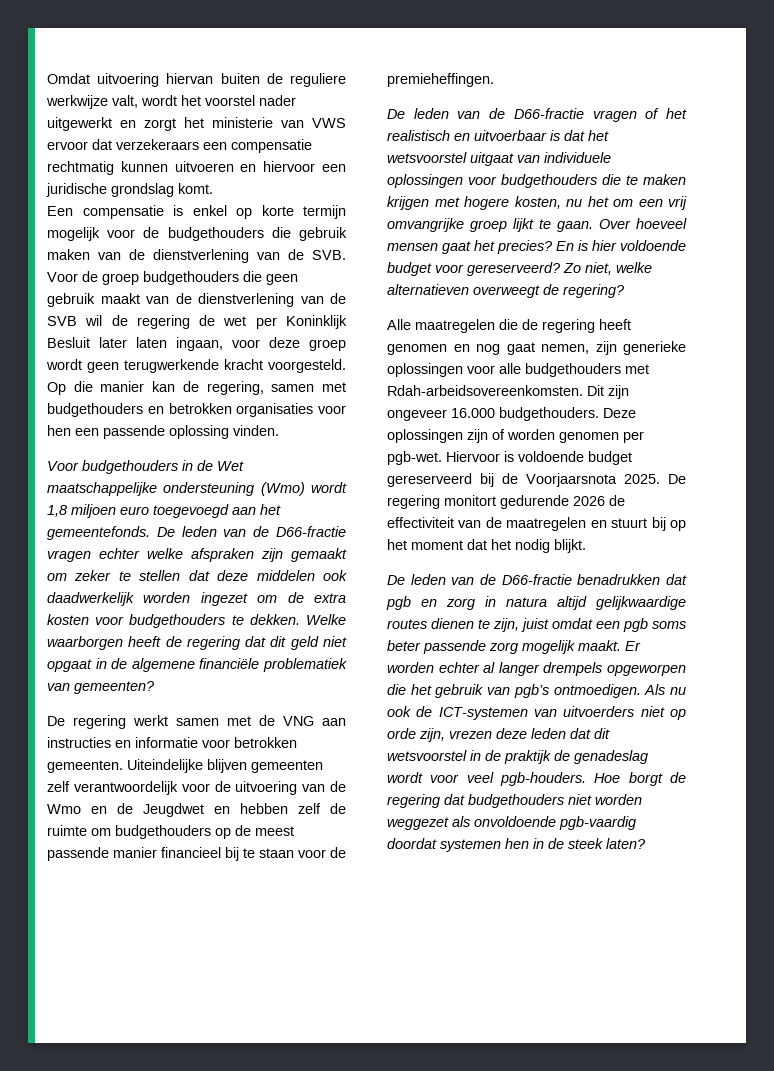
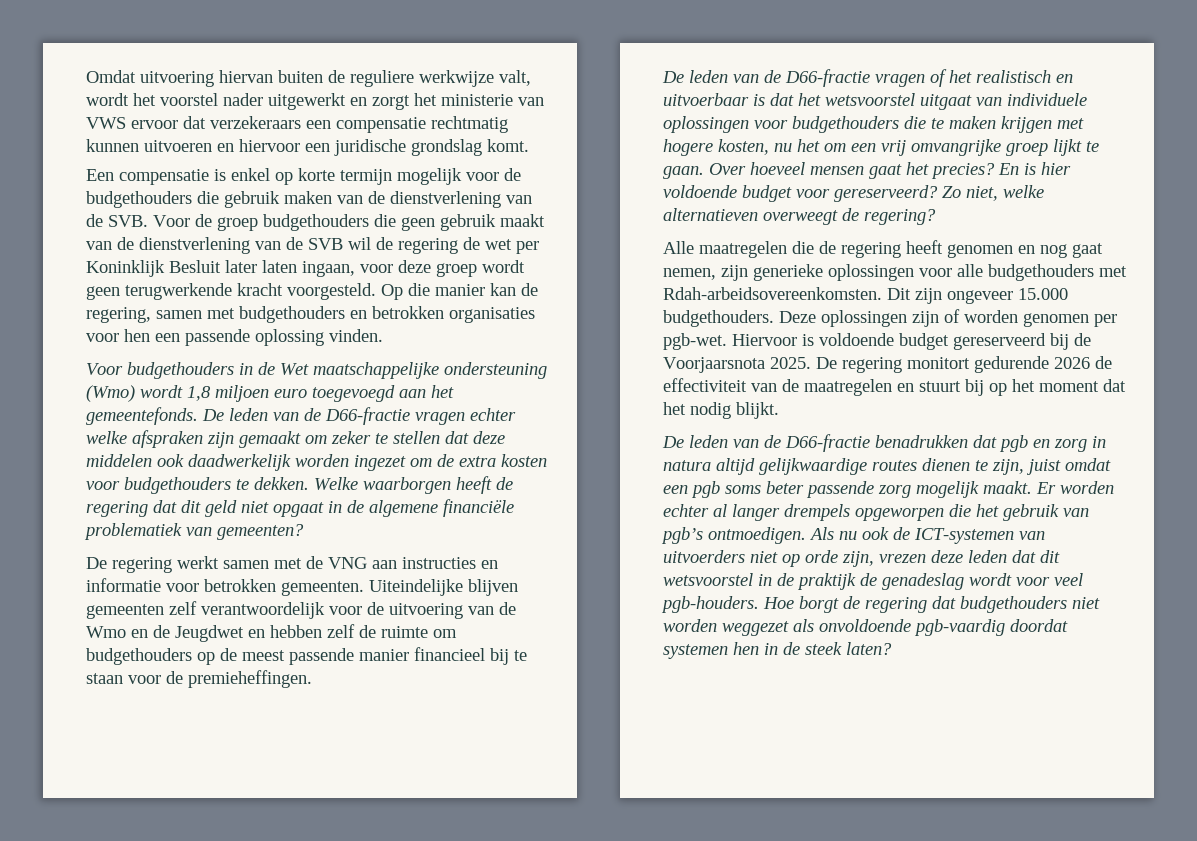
- Dit zijn ongeveer 16.000 budgethouders.
+ Dit zijn ongeveer 15.000 budgethouders.

